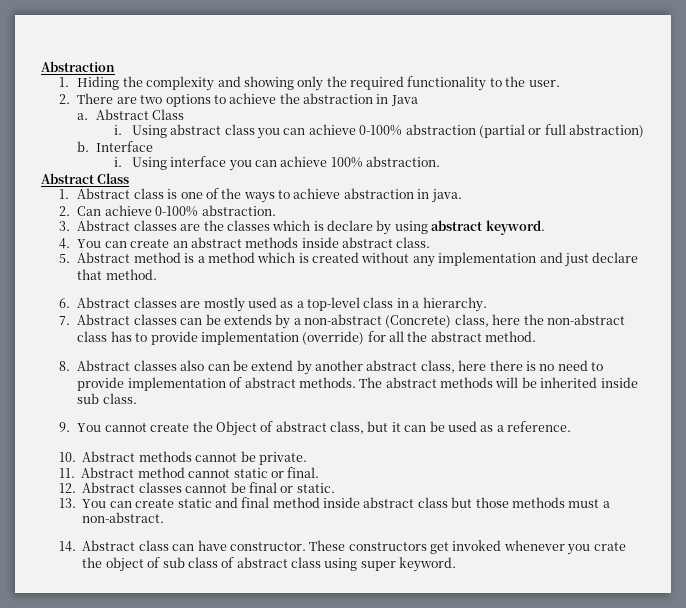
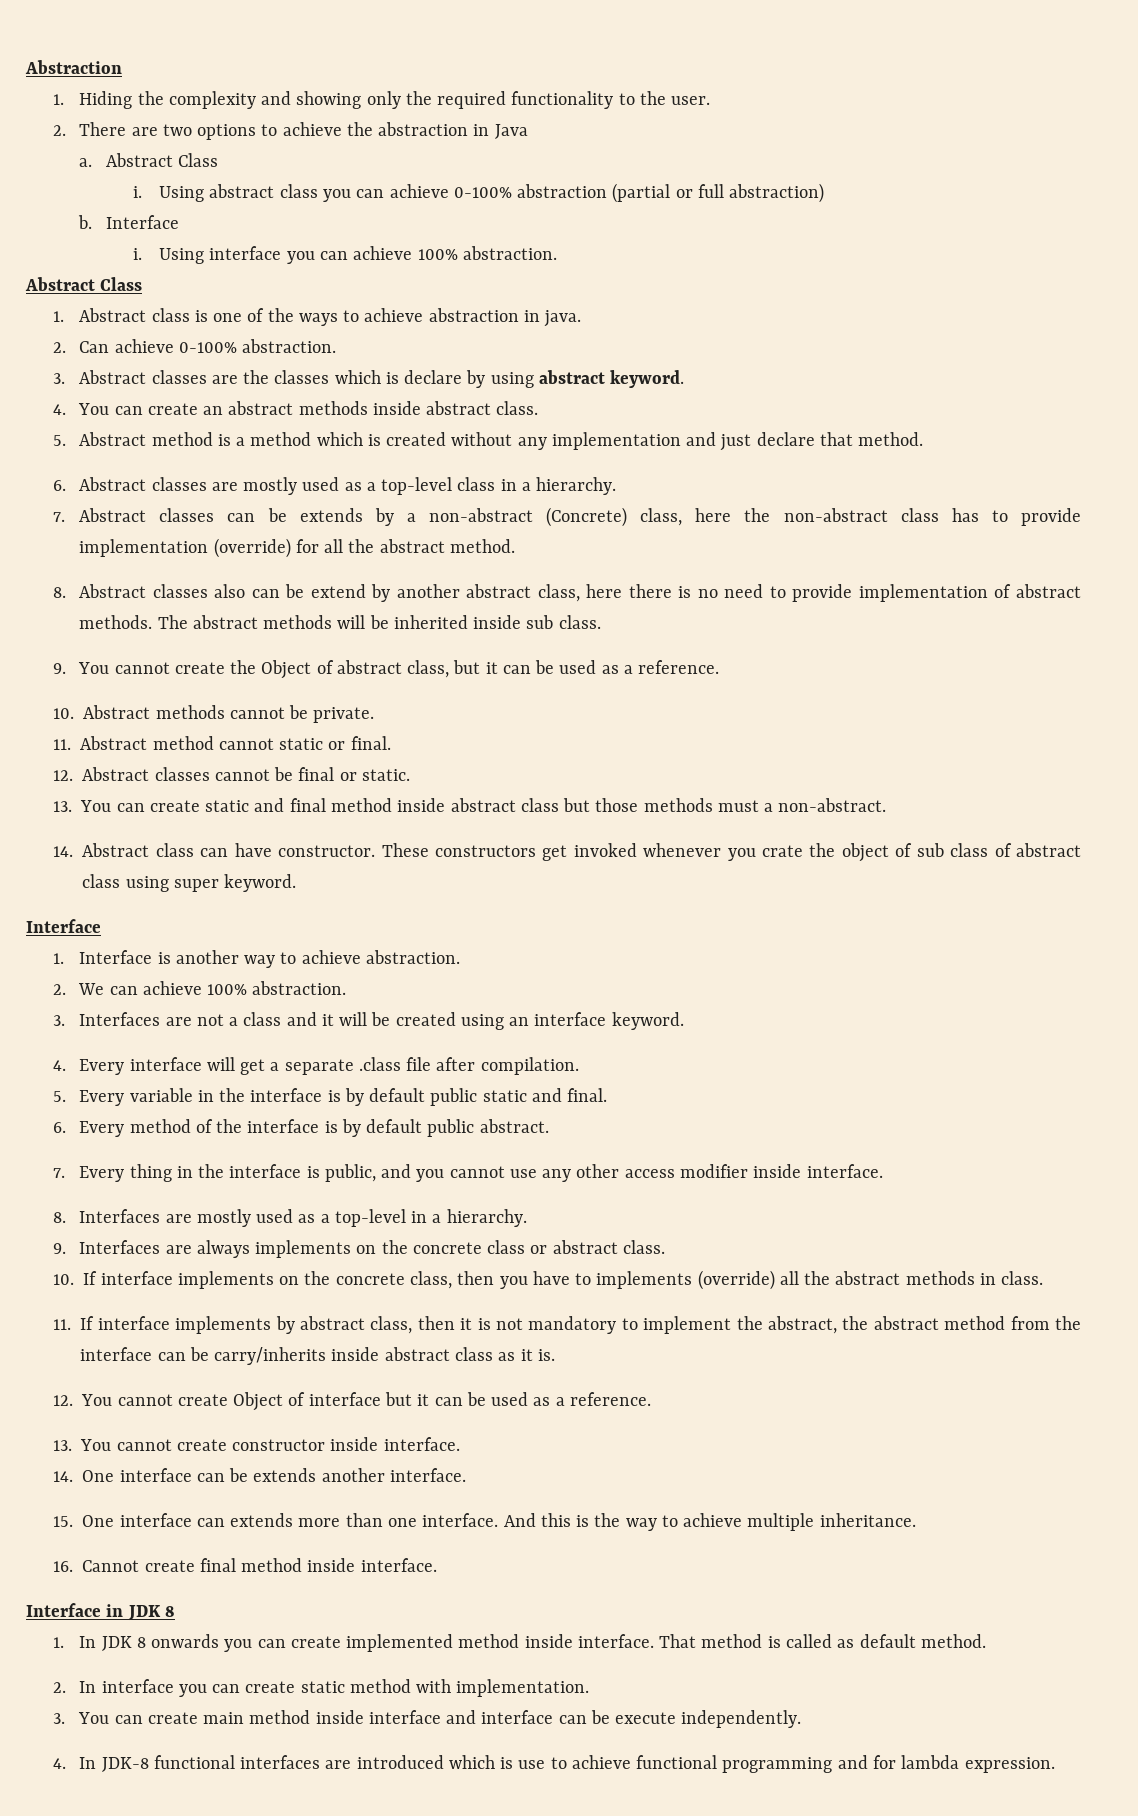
  These constructors get invoked whenever you crate the object of sub class of abstract class using super keyword.
+ Interface
+ 1. Interface is another way to achieve abstraction.
+ 2. We can achieve 100% abstraction.
+ 3. Interfaces are not a class and it will be created using an interface keyword.
+ 4. Every interface will get a separate .class file after compilation.
+ 5. Every variable in the interface is by default public static and final.
+ 6. Every method of the interface is by default public abstract.
+ 7. Every thing in the interface is public, and you cannot use any other access modifier inside interface.
+ 8. Interfaces are mostly used as a top-level in a hierarchy.
+ 9. Interfaces are always implements on the concrete class or abstract class.
+ 10. If interface implements on the concrete class, then you have to implements (override) all the abstract methods in class.
+ 11. If interface implements by abstract class, then it is not mandatory to implement the abstract, the abstract method from the interface can be carry/inherits inside abstract class as it is.
+ 12. You cannot create Object of interface but it can be used as a reference.
+ 13. You cannot create constructor inside interface.
+ 14. One interface can be extends another interface.
+ 15. One interface can extends more than one interface. And this is the way to achieve multiple inheritance.
+ 16. Cannot create final method inside interface.
+ Interface in JDK 8
+ 1. In JDK 8 onwards you can create implemented method inside interface. That method is called as default method.
+ 2. In interface you can create static method with implementation.
+ 3. You can create main method inside interface and interface can be execute independently.
+ 4. In JDK-8 functional interfaces are introduced which is use to achieve functional programming and for lambda expression.

